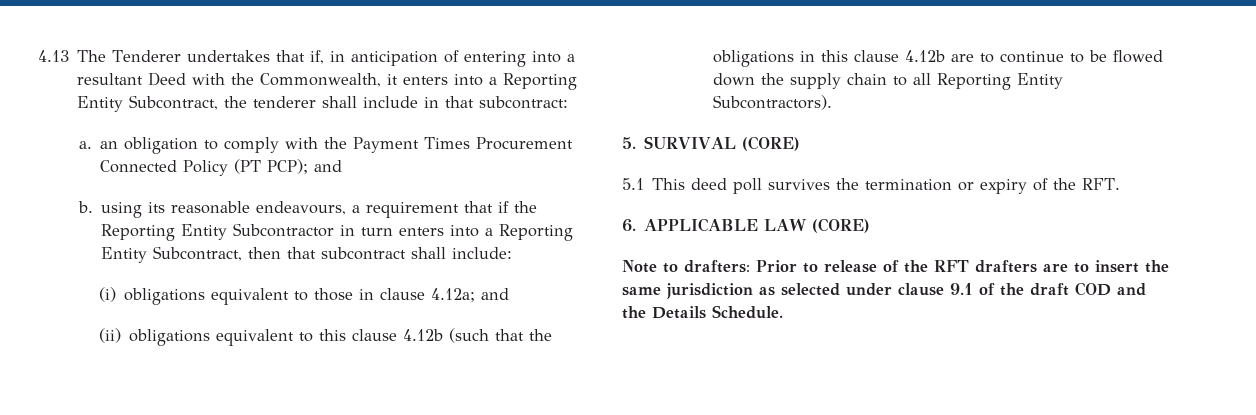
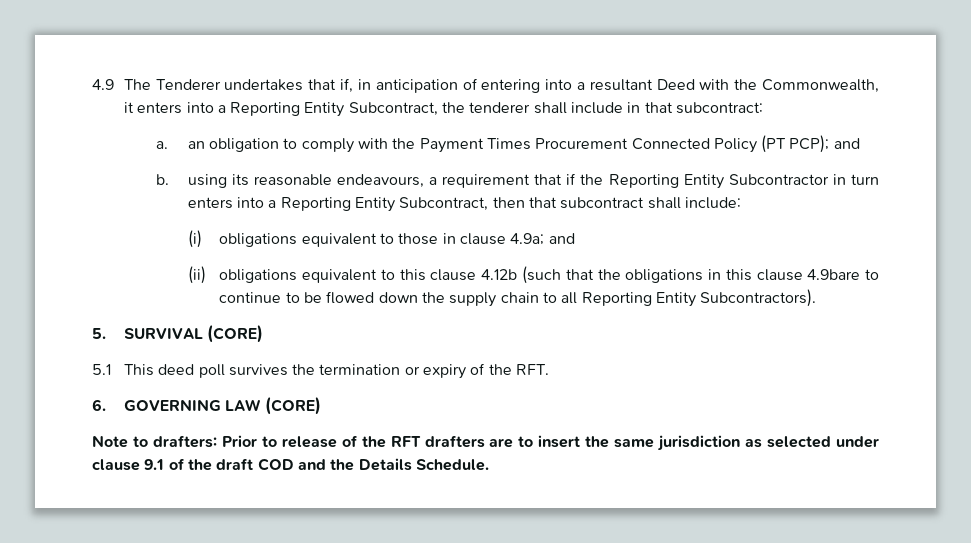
- 4.13 The Tenderer undertakes that if, in anticipation of entering into a resultant Deed with the Commonwealth, it enters into a Reporting Entity Subcontract, the tenderer shall include in that subcontract:
+ 4.9 The Tenderer undertakes that if, in anticipation of entering into a resultant Deed with the Commonwealth, it enters into a Reporting Entity Subcontract, the tenderer shall include in that subcontract:
- (i) obligations equivalent to those in clause 4.12a; and
+ (i) obligations equivalent to those in clause 4.9a; and
- (ii) obligations equivalent to this clause 4.12b (such that the obligations in this clause 4.12b are to continue to be flowed down the supply chain to all Reporting Entity Subcontractors).
+ (ii) obligations equivalent to this clause 4.12b (such that the obligations in this clause 4.9bare to continue to be flowed down the supply chain to all Reporting Entity Subcontractors).
- 6. APPLICABLE LAW (CORE)
+ 6. GOVERNING LAW (CORE)

